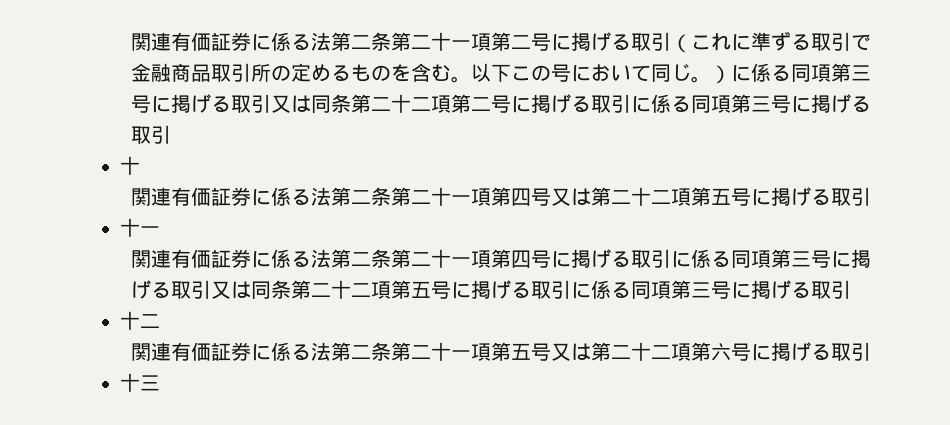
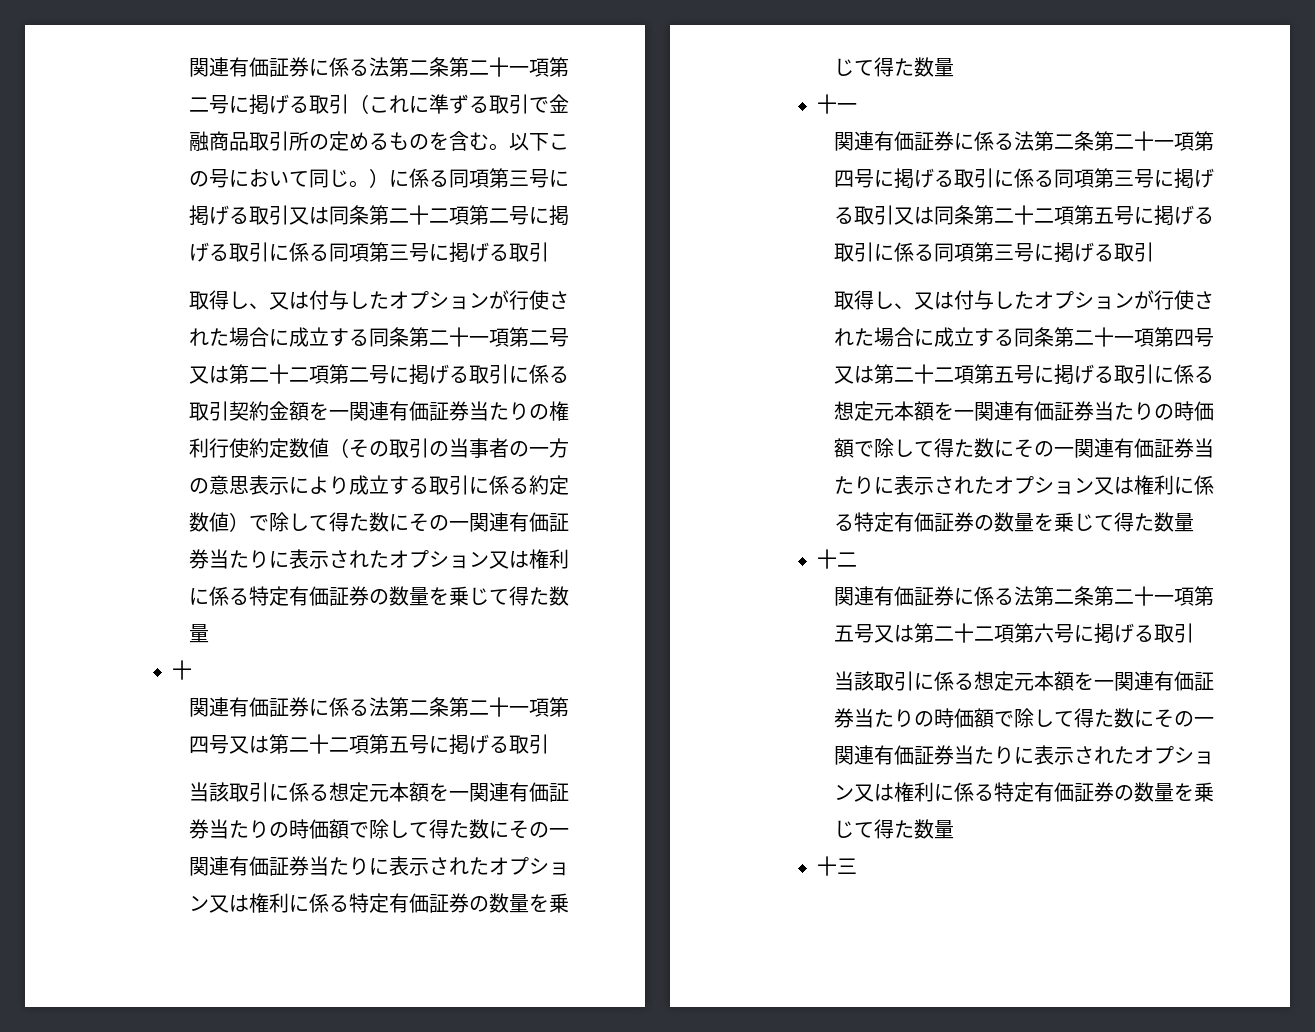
+ 取得し、又は付与したオプションが行使された場合に成立する同条第二十一項第二号又は第二十二項第二号に掲げる取引に係る取引契約金額を一関連有価証券当たりの権利行使約定数値（その取引の当事者の一方の意思表示により成立する取引に係る約定数値）で除して得た数にその一関連有価証券当たりに表示されたオプション又は権利に係る特定有価証券の数量を乗じて得た数量
  関連有価証券に係る法第二条第二十一項第四号又は第二十二項第五号に掲げる取引
+ 当該取引に係る想定元本額を一関連有価証券当たりの時価額で除して得た数にその一関連有価証券当たりに表示されたオプション又は権利に係る特定有価証券の数量を乗じて得た数量
+ 取得し、又は付与したオプションが行使された場合に成立する同条第二十一項第四号又は第二十二項第五号に掲げる取引に係る想定元本額を一関連有価証券当たりの時価額で除して得た数にその一関連有価証券当たりに表示されたオプション又は権利に係る特定有価証券の数量を乗じて得た数量
  関連有価証券に係る法第二条第二十一項第五号又は第二十二項第六号に掲げる取引
+ 当該取引に係る想定元本額を一関連有価証券当たりの時価額で除して得た数にその一関連有価証券当たりに表示されたオプション又は権利に係る特定有価証券の数量を乗じて得た数量

